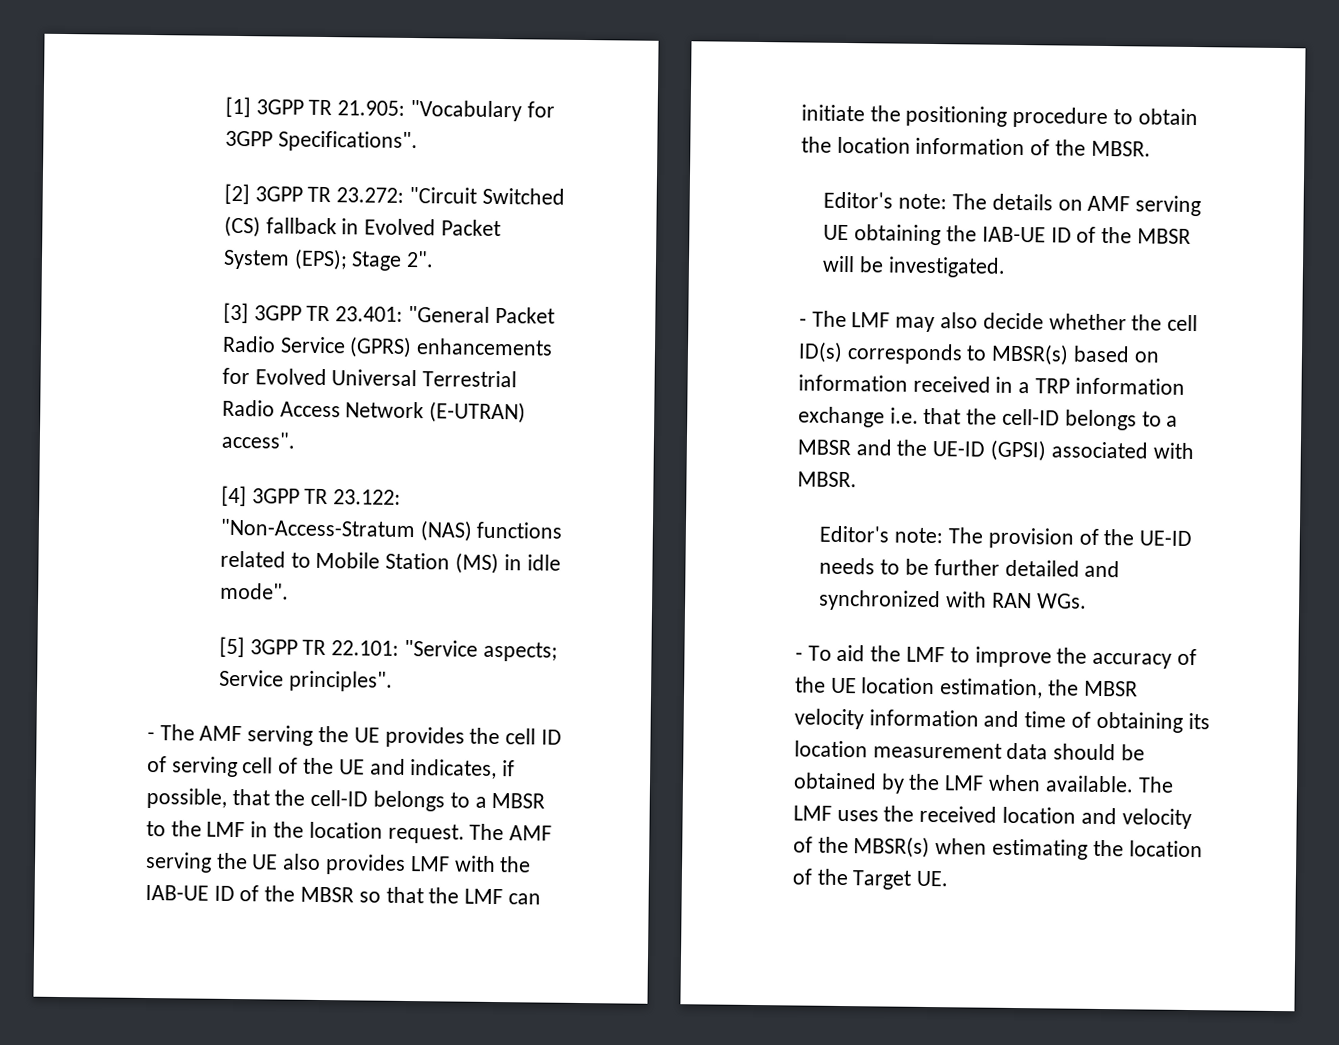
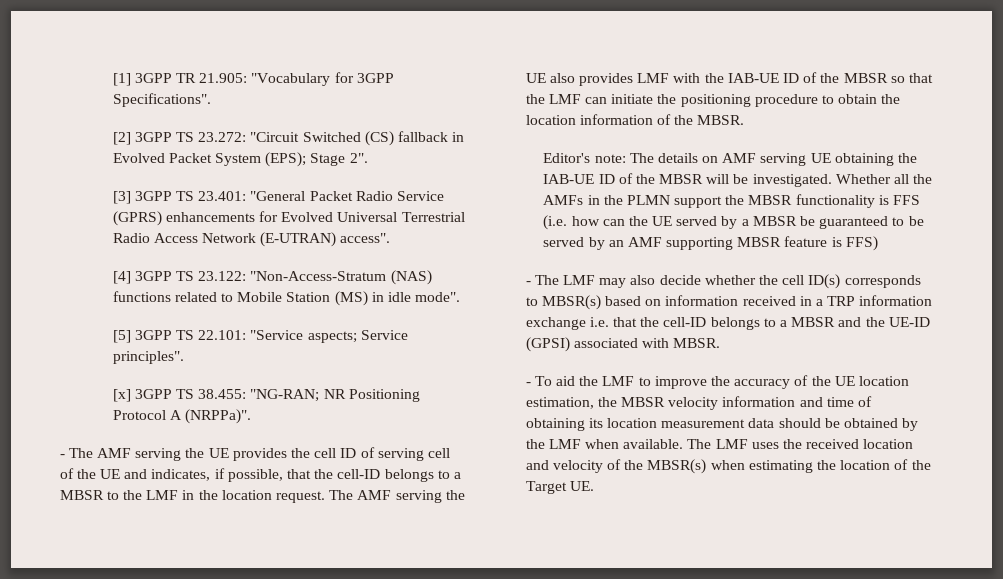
- [2] 3GPP TR 23.272: "Circuit Switched (CS) fallback in Evolved Packet System (EPS); Stage 2".
+ [2] 3GPP TS 23.272: "Circuit Switched (CS) fallback in Evolved Packet System (EPS); Stage 2".
- [3] 3GPP TR 23.401: "General Packet Radio Service (GPRS) enhancements for Evolved Universal Terrestrial Radio Access Network (E-UTRAN) access".
+ [3] 3GPP TS 23.401: "General Packet Radio Service (GPRS) enhancements for Evolved Universal Terrestrial Radio Access Network (E-UTRAN) access".
- [4] 3GPP TR 23.122: "Non-Access-Stratum (NAS) functions related to Mobile Station (MS) in idle mode".
+ [4] 3GPP TS 23.122: "Non-Access-Stratum (NAS) functions related to Mobile Station (MS) in idle mode".
- [5] 3GPP TR 22.101: "Service aspects; Service principles".
+ [5] 3GPP TS 22.101: "Service aspects; Service principles".
+ [x] 3GPP TS 38.455: "NG-RAN; NR Positioning Protocol A (NRPPa)".
+ Whether all the AMFs in the PLMN support the MBSR functionality is FFS (i.e. how can the UE served by a MBSR be guaranteed to be served by an AMF supporting MBSR feature is FFS)
- Editor's note: The provision of the UE-ID needs to be further detailed and synchronized with RAN WGs.

